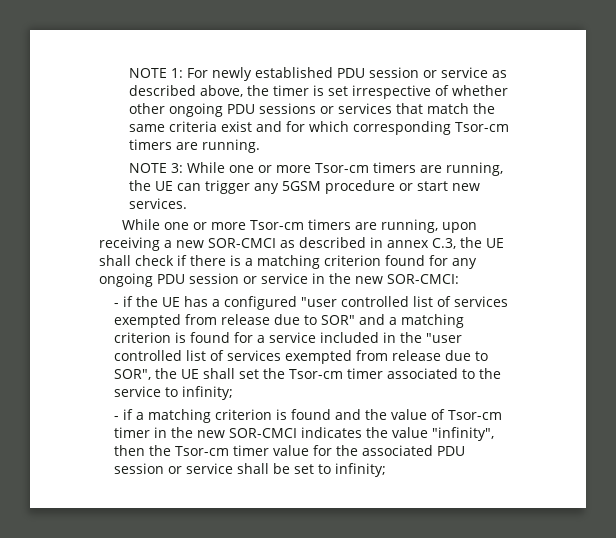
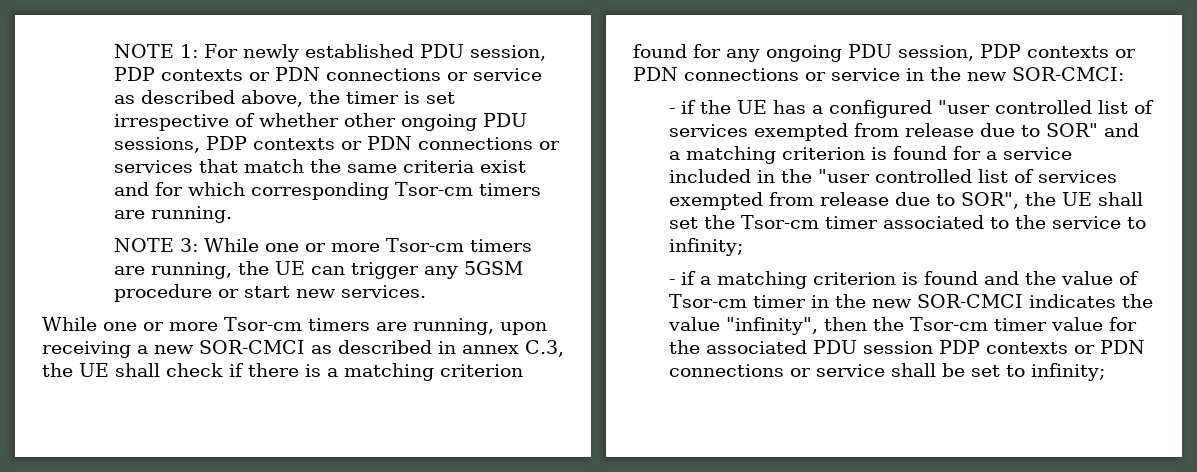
- NOTE 1: For newly established PDU session or service as described above, the timer is set irrespective of whether other ongoing PDU sessions or services that match the same criteria exist and for which corresponding Tsor-cm timers are running.
+ NOTE 1: For newly established PDU session, PDP contexts or PDN connections or service as described above, the timer is set irrespective of whether other ongoing PDU sessions, PDP contexts or PDN connections or services that match the same criteria exist and for which corresponding Tsor-cm timers are running.
- While one or more Tsor-cm timers are running, upon receiving a new SOR-CMCI as described in annex C.3, the UE shall check if there is a matching criterion found for any ongoing PDU session or service in the new SOR-CMCI:
+ While one or more Tsor-cm timers are running, upon receiving a new SOR-CMCI as described in annex C.3, the UE shall check if there is a matching criterion found for any ongoing PDU session, PDP contexts or PDN connections or service in the new SOR-CMCI:
- - if a matching criterion is found and the value of Tsor-cm timer in the new SOR-CMCI indicates the value "infinity", then the Tsor-cm timer value for the associated PDU session or service shall be set to infinity;
+ - if a matching criterion is found and the value of Tsor-cm timer in the new SOR-CMCI indicates the value "infinity", then the Tsor-cm timer value for the associated PDU session PDP contexts or PDN connections or service shall be set to infinity;

